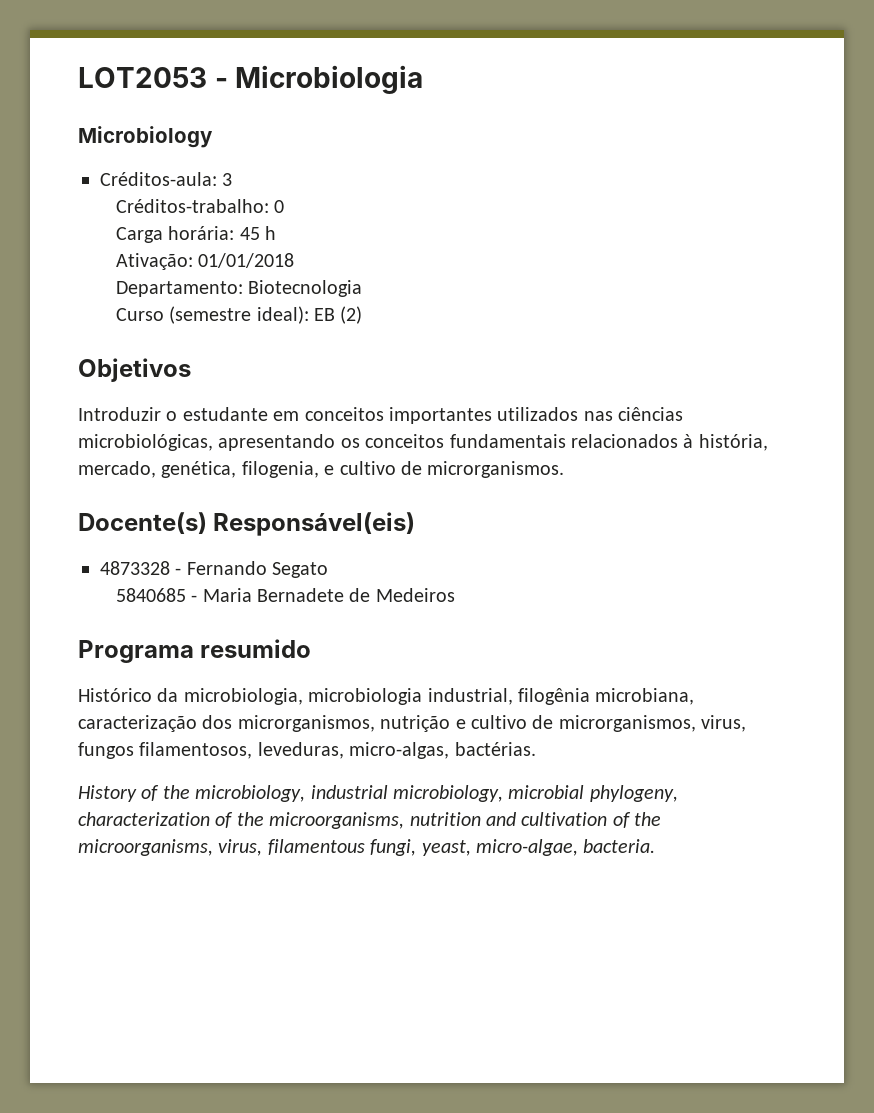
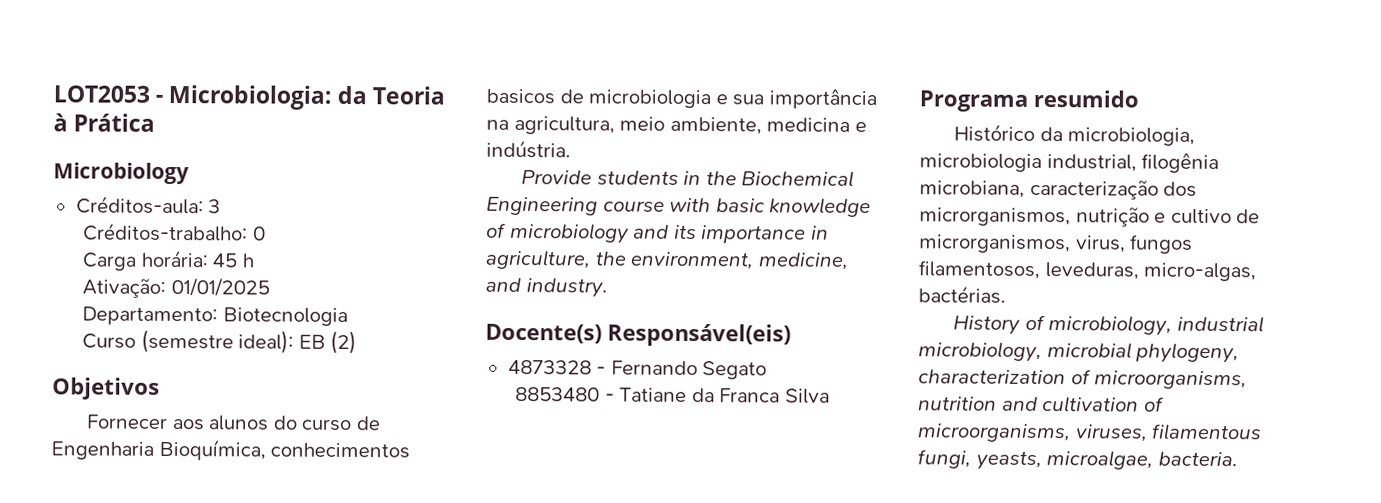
- LOT2053 - Microbiologia
+ LOT2053 - Microbiologia: da Teoria à Prática
- Ativação: 01/01/2018
+ Ativação: 01/01/2025
- Introduzir o estudante em conceitos importantes utilizados nas ciências microbiológicas, apresentando os conceitos fundamentais relacionados à história, mercado, genética, filogenia, e cultivo de microrganismos.
+ Fornecer aos alunos do curso de Engenharia Bioquímica, conhecimentos basicos de microbiologia e sua importância na agricultura, meio ambiente, medicina e indústria.
+ Provide students in the Biochemical Engineering course with basic knowledge of microbiology and its importance in agriculture, the environment, medicine, and industry.
- 5840685 - Maria Bernadete de Medeiros
+ 8853480 - Tatiane da Franca Silva
- History of the microbiology, industrial microbiology, microbial phylogeny, characterization of the microorganisms, nutrition and cultivation of the microorganisms, virus, filamentous fungi, yeast, micro-algae, bacteria.
+ History of microbiology, industrial microbiology, microbial phylogeny, characterization of microorganisms, nutrition and cultivation of microorganisms, viruses, filamentous fungi, yeasts, microalgae, bacteria.

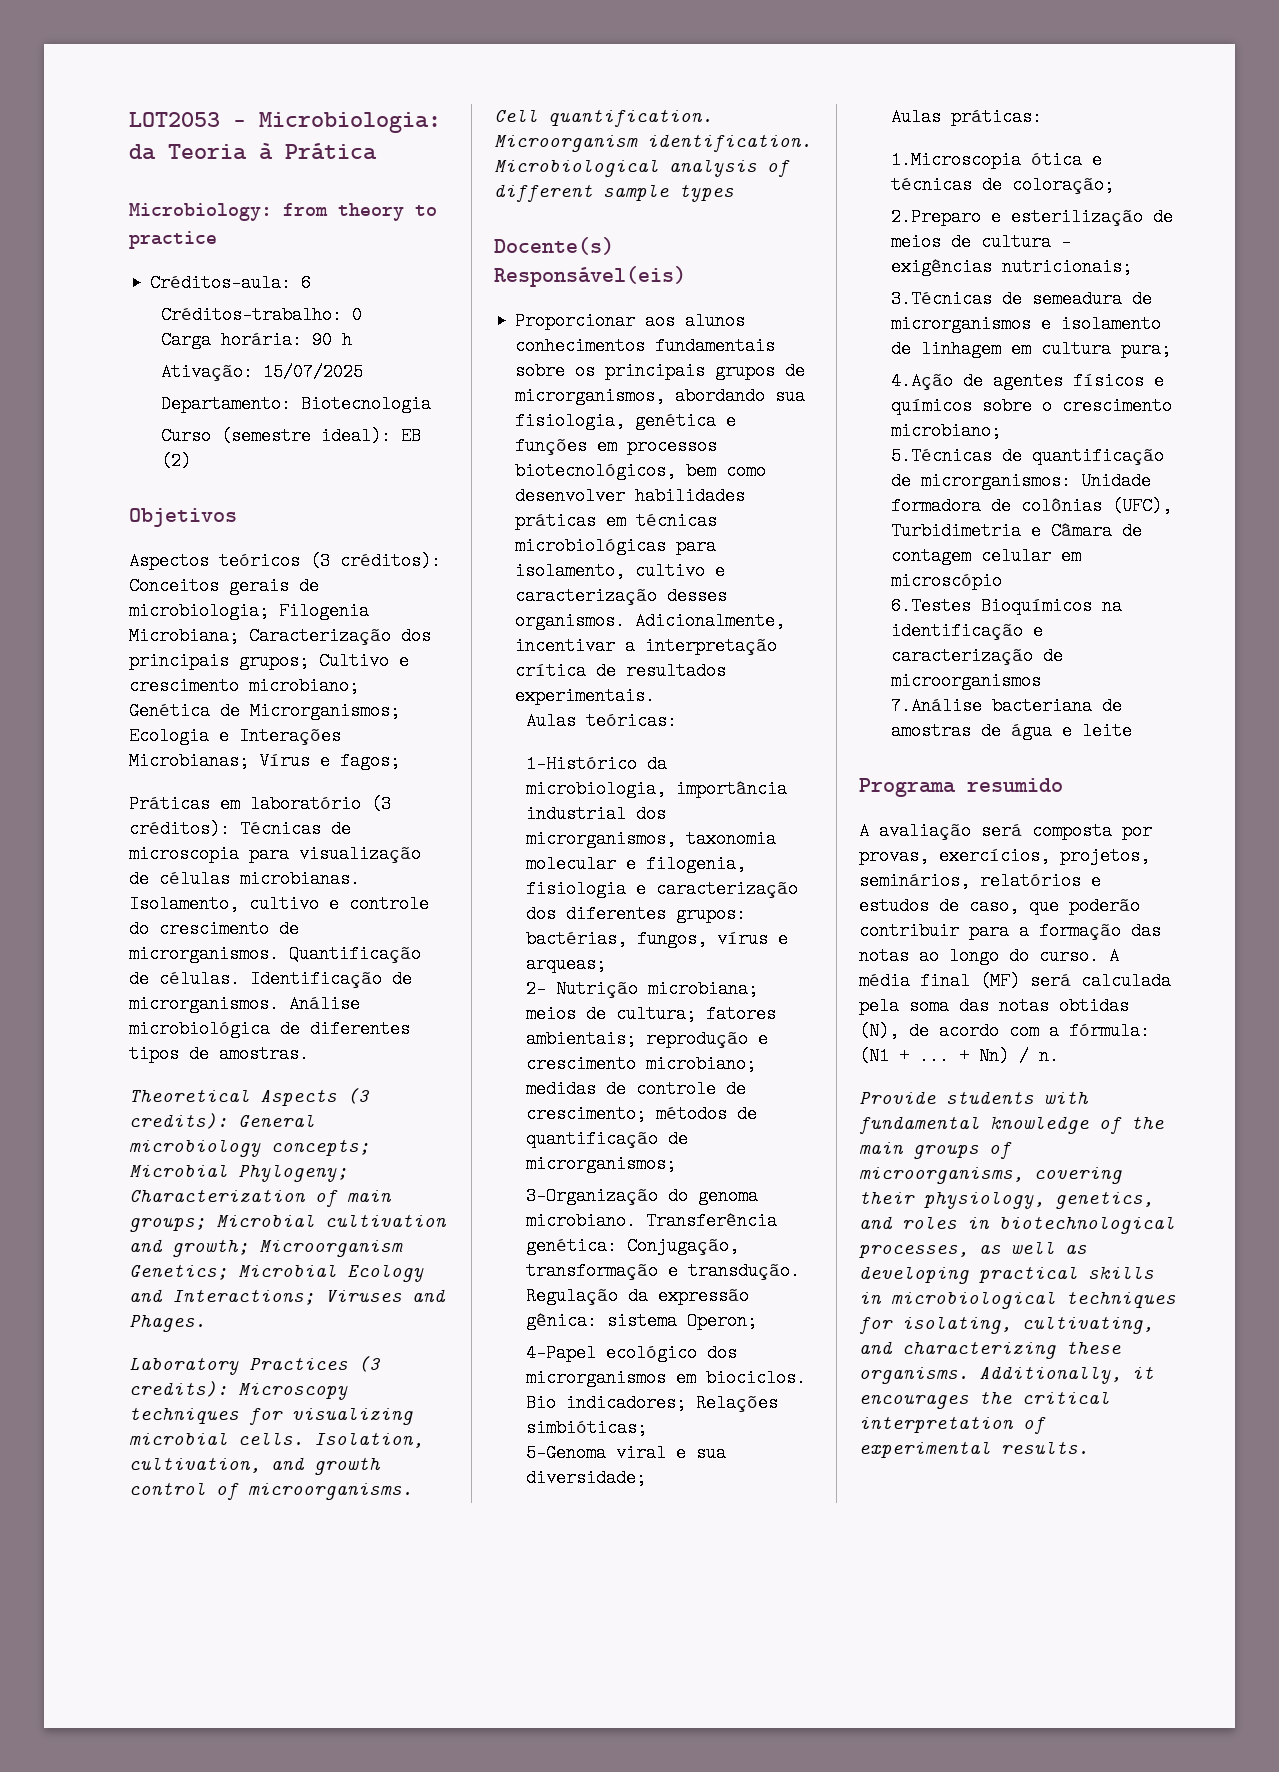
- Microbiology
+ Microbiology: from theory to practice
- Créditos-aula: 3
+ Créditos-aula: 6
- Carga horária: 45 h
+ Carga horária: 90 h
- Ativação: 01/01/2025
+ Ativação: 15/07/2025
- Fornecer aos alunos do curso de Engenharia Bioquímica, conhecimentos basicos de microbiologia e sua importância na agricultura, meio ambiente, medicina e indústria.
- Provide students in the Biochemical Engineering course with basic knowledge of microbiology and its importance in agriculture, the environment, medicine, and industry.
+ Aspectos teóricos (3 créditos): Conceitos gerais de microbiologia; Filogenia Microbiana; Caracterização dos principais grupos; Cultivo e crescimento microbiano; Genética de Microrganismos; Ecologia e Interações Microbianas; Vírus e fagos;
+ Práticas em laboratório (3 créditos): Técnicas de microscopia para visualização de células microbianas. Isolamento, cultivo e controle do crescimento de microrganismos. Quantificação de células. Identificação de microrganismos. Análise microbiológica de diferentes tipos de amostras.
+ Theoretical Aspects (3 credits): General microbiology concepts; Microbial Phylogeny; Characterization of main groups; Microbial cultivation and growth; Microorganism Genetics; Microbial Ecology and Interactions; Viruses and Phages.
+ Laboratory Practices (3 credits): Microscopy techniques for visualizing microbial cells. Isolation, cultivation, and growth control of microorganisms. Cell quantification. Microorganism identification. Microbiological analysis of different sample types
  Docente(s) Responsável(eis)
- 4873328 - Fernando Segato
- 8853480 - Tatiane da Franca Silva
+ Proporcionar aos alunos conhecimentos fundamentais sobre os principais grupos de microrganismos, abordando sua fisiologia, genética e funções em processos biotecnológicos, bem como desenvolver habilidades práticas em técnicas microbiológicas para isolamento, cultivo e caracterização desses organismos. Adicionalmente, incentivar a interpretação crítica de resultados experimentais.
+ Aulas teóricas:
+ 1-Histórico da microbiologia, importância industrial dos microrganismos, taxonomia molecular e filogenia, fisiologia e caracterização dos diferentes grupos: bactérias, fungos, vírus e arqueas;
+ 2- Nutrição microbiana; meios de cultura; fatores ambientais; reprodução e crescimento microbiano; medidas de controle de crescimento; métodos de quantificação de microrganismos;
+ 3-Organização do genoma microbiano. Transferência genética: Conjugação, transformação e transdução. Regulação da expressão gênica: sistema Operon;
+ 4-Papel ecológico dos microrganismos em biociclos. Bio indicadores; Relações simbióticas;
+ 5-Genoma viral e sua diversidade;
+ Aulas práticas:
+ 1.Microscopia ótica e técnicas de coloração;
+ 2.Preparo e esterilização de meios de cultura - exigências nutricionais;
+ 3.Técnicas de semeadura de microrganismos e isolamento de linhagem em cultura pura;
+ 4.Ação de agentes físicos e químicos sobre o crescimento microbiano;
+ 5.Técnicas de quantificação de microrganismos: Unidade formadora de colônias (UFC), Turbidimetria e Câmara de contagem celular em microscópio
+ 6.Testes Bioquímicos na identificação e caracterização de microorganismos
+ 7.Análise bacteriana de amostras de água e leite
  Programa resumido
- Histórico da microbiologia, microbiologia industrial, filogênia microbiana, caracterização dos microrganismos, nutrição e cultivo de microrganismos, virus, fungos filamentosos, leveduras, micro-algas, bactérias.
- History of microbiology, industrial microbiology, microbial phylogeny, characterization of microorganisms, nutrition and cultivation of microorganisms, viruses, filamentous fungi, yeasts, microalgae, bacteria.
+ A avaliação será composta por provas, exercícios, projetos, seminários, relatórios e estudos de caso, que poderão contribuir para a formação das notas ao longo do curso. A média final (MF) será calculada pela soma das notas obtidas (N), de acordo com a fórmula: (N1 + ... + Nn) / n.
+ Provide students with fundamental knowledge of the main groups of microorganisms, covering their physiology, genetics, and roles in biotechnological processes, as well as developing practical skills in microbiological techniques for isolating, cultivating, and characterizing these organisms. Additionally, it encourages the critical interpretation of experimental results.

